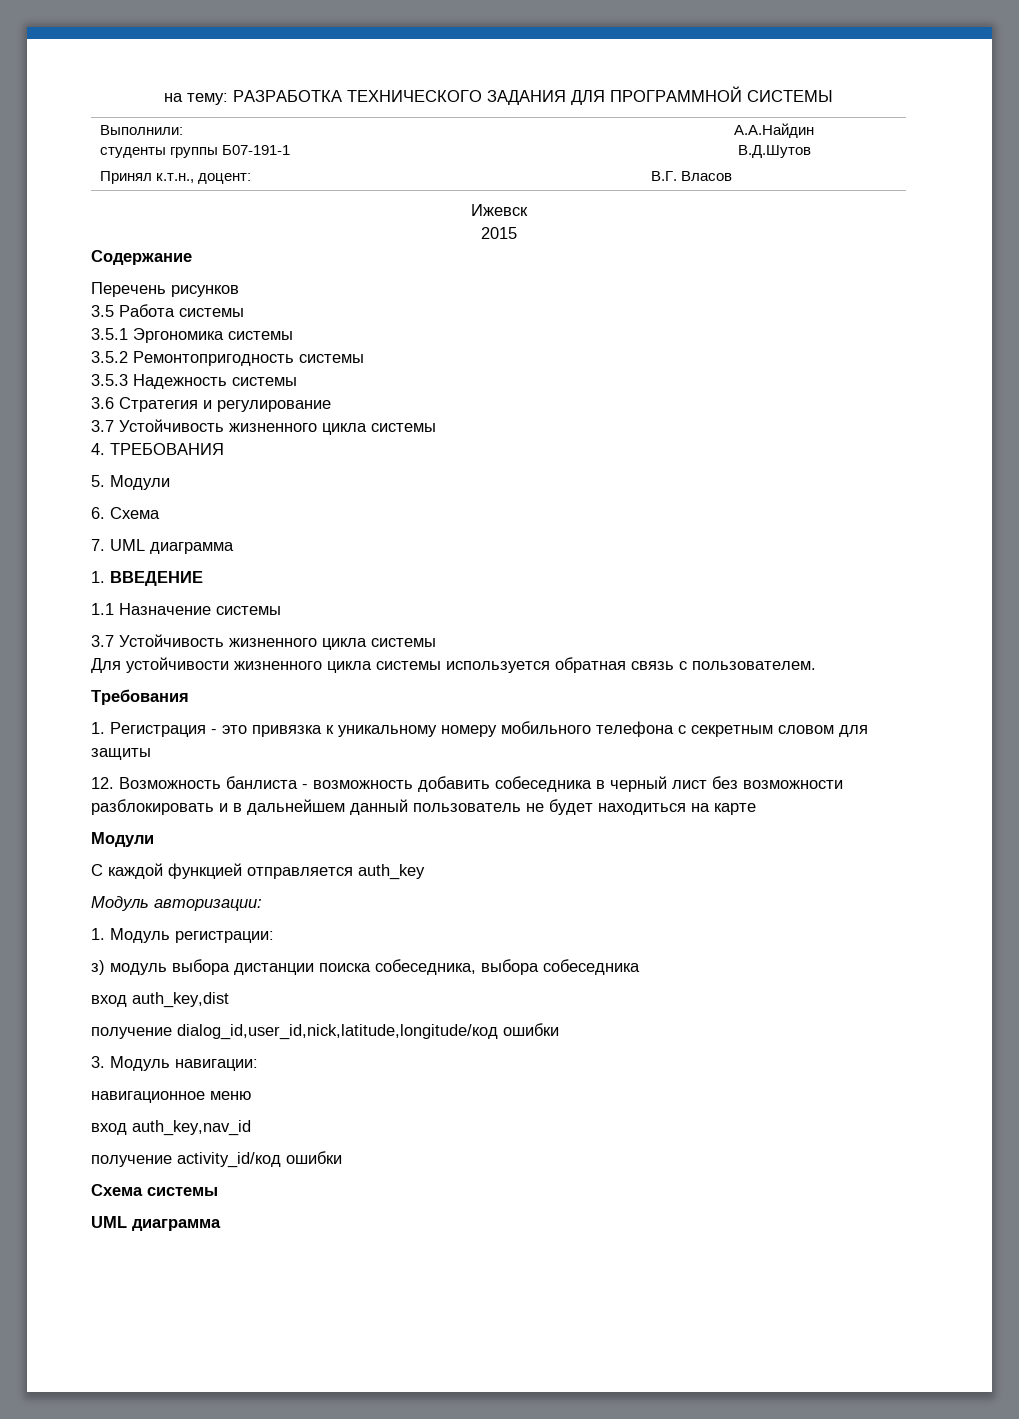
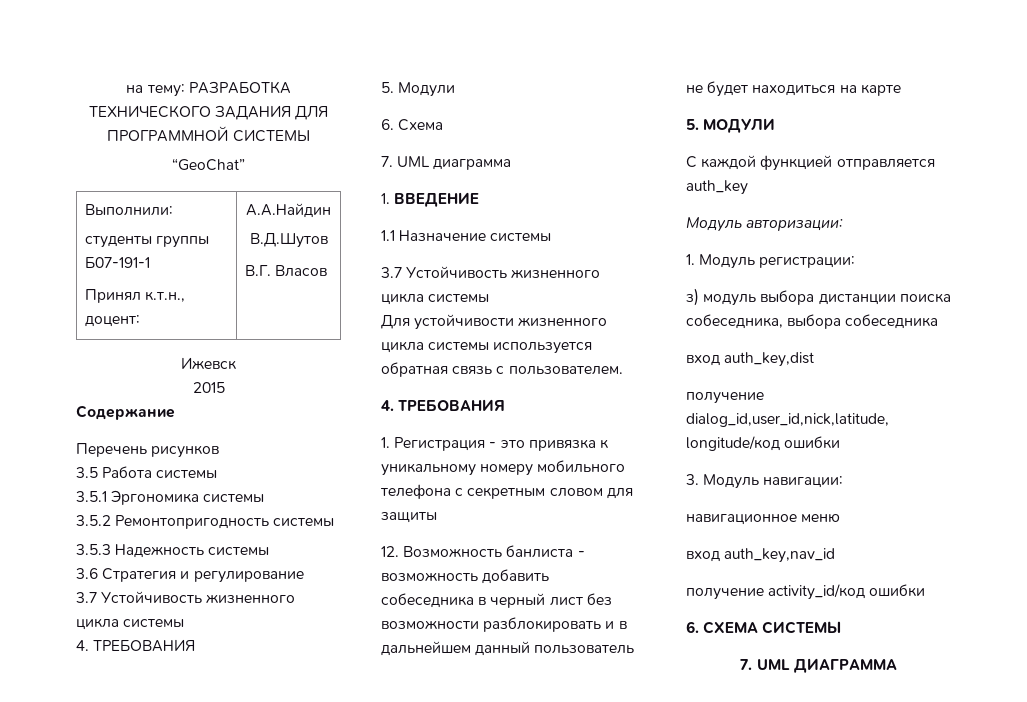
+ “GeoChat”
  Для устойчивости жизненного цикла системы используется обратная связь с пользователем.
- Требования
+ 4. ТРЕБОВАНИЯ
  12. Возможность банлиста - возможность добавить собеседника в черный лист без возможности разблокировать и в дальнейшем данный пользователь не будет находиться на карте
- Модули
+ 5. МОДУЛИ
- Схема системы
- UML диаграмма
+ 6. СХЕМА СИСТЕМЫ
+ 7. UML ДИАГРАММА

